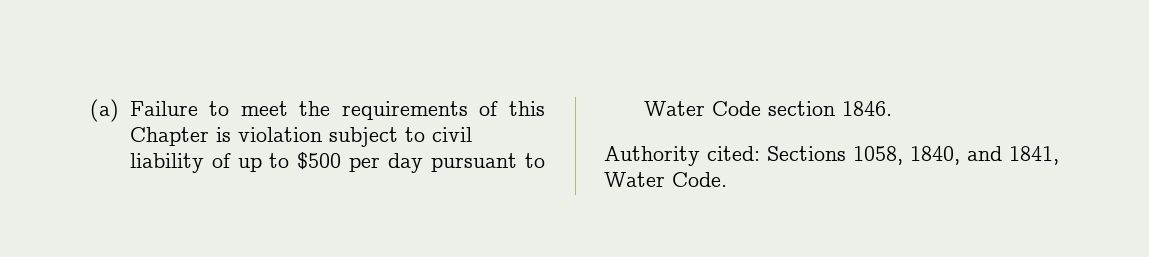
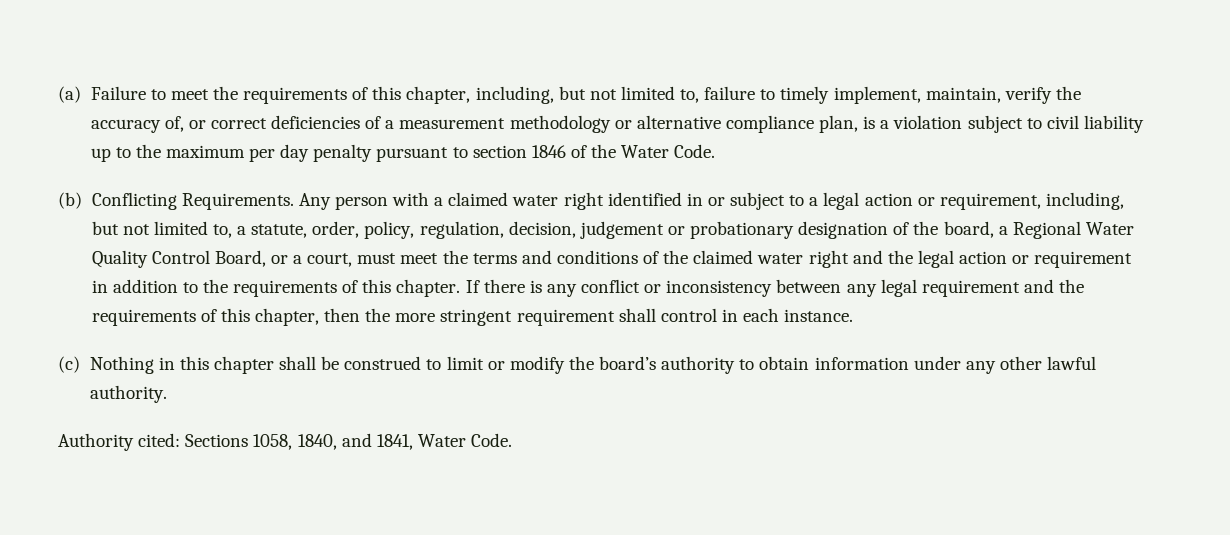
- (a) Failure to meet the requirements of this Chapter is violation subject to civil liability of up to $500 per day pursuant to Water Code section 1846.
+ (a) Failure to meet the requirements of this chapter, including, but not limited to, failure to timely implement, maintain, verify the accuracy of, or correct deficiencies of a measurement methodology or alternative compliance plan, is a violation subject to civil liability up to the maximum per day penalty pursuant to section 1846 of the Water Code.
+ (b) Conflicting Requirements. Any person with a claimed water right identified in or subject to a legal action or requirement, including, but not limited to, a statute, order, policy, regulation, decision, judgement or probationary designation of the board, a Regional Water Quality Control Board, or a court, must meet the terms and conditions of the claimed water right and the legal action or requirement in addition to the requirements of this chapter. If there is any conflict or inconsistency between any legal requirement and the requirements of this chapter, then the more stringent requirement shall control in each instance.
+ (c) Nothing in this chapter shall be construed to limit or modify the board’s authority to obtain information under any other lawful authority.

